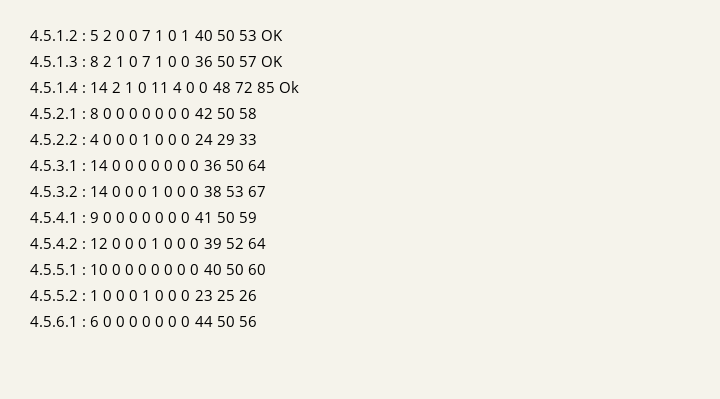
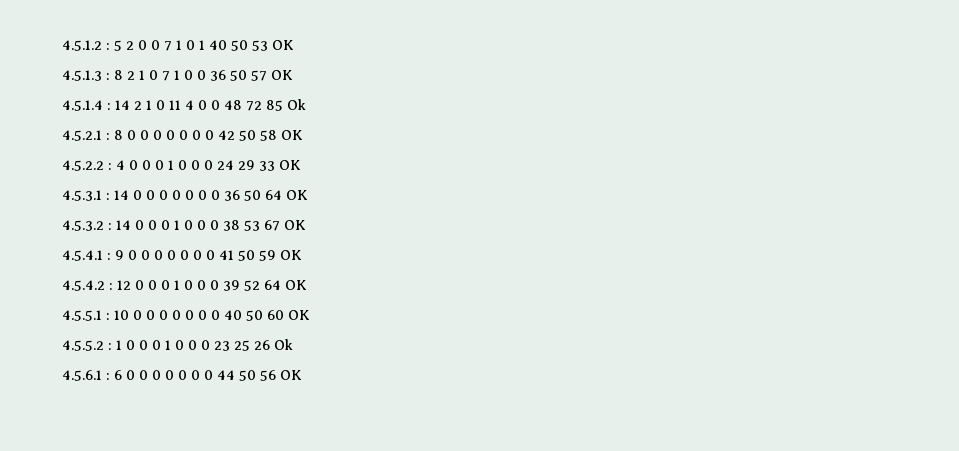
- 4.5.2.1 : 8 0 0 0 0 0 0 0 42 50 58
+ 4.5.2.1 : 8 0 0 0 0 0 0 0 42 50 58 OK
- 4.5.2.2 : 4 0 0 0 1 0 0 0 24 29 33
+ 4.5.2.2 : 4 0 0 0 1 0 0 0 24 29 33 OK
- 4.5.3.1 : 14 0 0 0 0 0 0 0 36 50 64
+ 4.5.3.1 : 14 0 0 0 0 0 0 0 36 50 64 OK
- 4.5.3.2 : 14 0 0 0 1 0 0 0 38 53 67
+ 4.5.3.2 : 14 0 0 0 1 0 0 0 38 53 67 OK
- 4.5.4.1 : 9 0 0 0 0 0 0 0 41 50 59
+ 4.5.4.1 : 9 0 0 0 0 0 0 0 41 50 59 OK
- 4.5.4.2 : 12 0 0 0 1 0 0 0 39 52 64
+ 4.5.4.2 : 12 0 0 0 1 0 0 0 39 52 64 OK
- 4.5.5.1 : 10 0 0 0 0 0 0 0 40 50 60
+ 4.5.5.1 : 10 0 0 0 0 0 0 0 40 50 60 OK
- 4.5.5.2 : 1 0 0 0 1 0 0 0 23 25 26
+ 4.5.5.2 : 1 0 0 0 1 0 0 0 23 25 26 Ok
- 4.5.6.1 : 6 0 0 0 0 0 0 0 44 50 56
+ 4.5.6.1 : 6 0 0 0 0 0 0 0 44 50 56 OK

